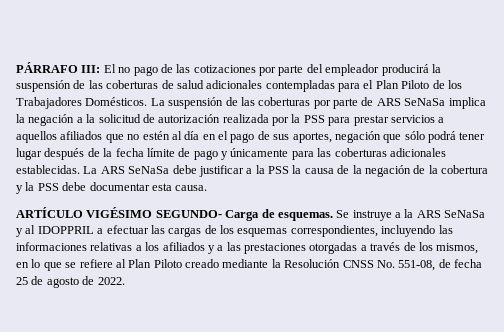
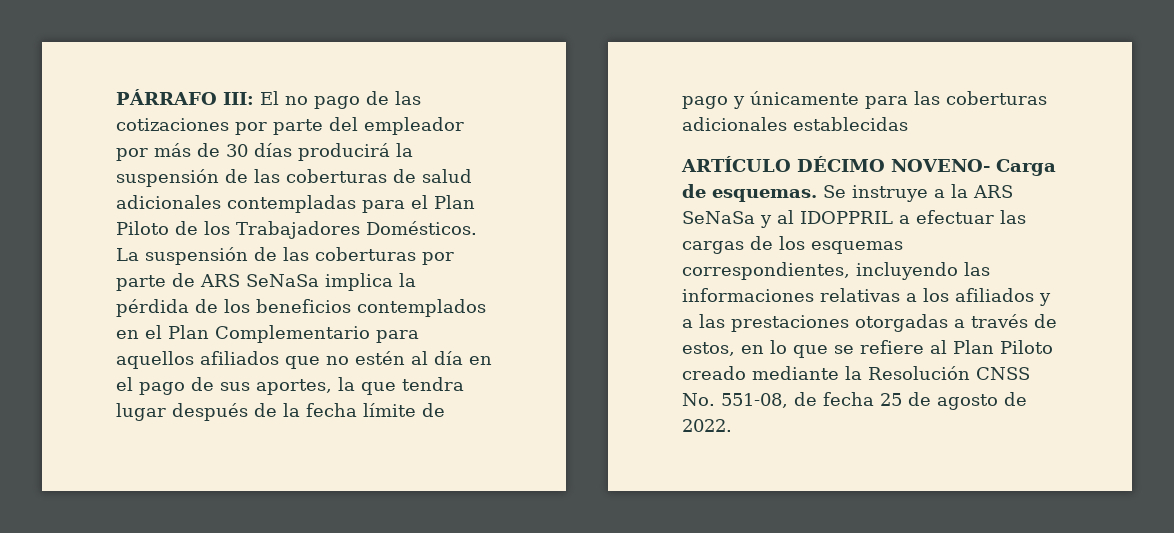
- PÁRRAFO III: El no pago de las cotizaciones por parte del empleador producirá la suspensión de las coberturas de salud adicionales contempladas para el Plan Piloto de los Trabajadores Domésticos.
+ PÁRRAFO III: El no pago de las cotizaciones por parte del empleador por más de 30 días producirá la suspensión de las coberturas de salud adicionales contempladas para el Plan Piloto de los Trabajadores Domésticos.
- La suspensión de las coberturas por parte de ARS SeNaSa implica la negación a la solicitud de autorización realizada por la PSS para prestar servicios a aquellos afiliados que no estén al día en el pago de sus aportes, negación que sólo podrá tener lugar después de la fecha límite de pago y únicamente para las coberturas adicionales establecidas. La ARS SeNaSa debe justificar a la PSS la causa de la negación de la cobertura y la PSS debe documentar esta causa.
+ La suspensión de las coberturas por parte de ARS SeNaSa implica la pérdida de los beneficios contemplados en el Plan Complementario para aquellos afiliados que no estén al día en el pago de sus aportes, la que tendra lugar después de la fecha límite de pago y únicamente para las coberturas adicionales establecidas
- ARTÍCULO VIGÉSIMO SEGUNDO- Carga de esquemas.
+ ARTÍCULO DÉCIMO NOVENO- Carga de esquemas.
- Se instruye a la ARS SeNaSa y al IDOPPRIL a efectuar las cargas de los esquemas correspondientes, incluyendo las informaciones relativas a los afiliados y a las prestaciones otorgadas a través de los mismos, en lo que se refiere al Plan Piloto creado mediante la Resolución CNSS No. 551-08, de fecha 25 de agosto de 2022.
+ Se instruye a la ARS SeNaSa y al IDOPPRIL a efectuar las cargas de los esquemas correspondientes, incluyendo las informaciones relativas a los afiliados y a las prestaciones otorgadas a través de estos, en lo que se refiere al Plan Piloto creado mediante la Resolución CNSS No. 551-08, de fecha 25 de agosto de 2022.

